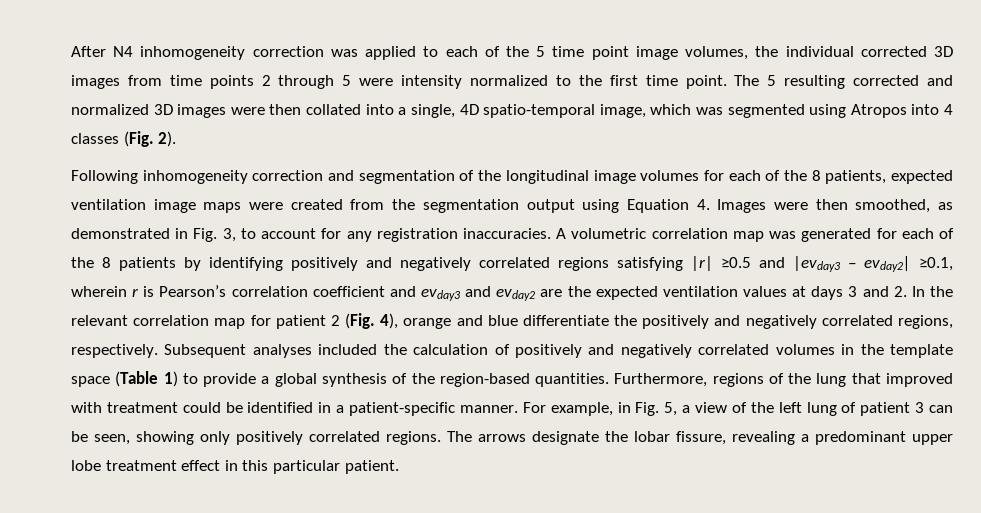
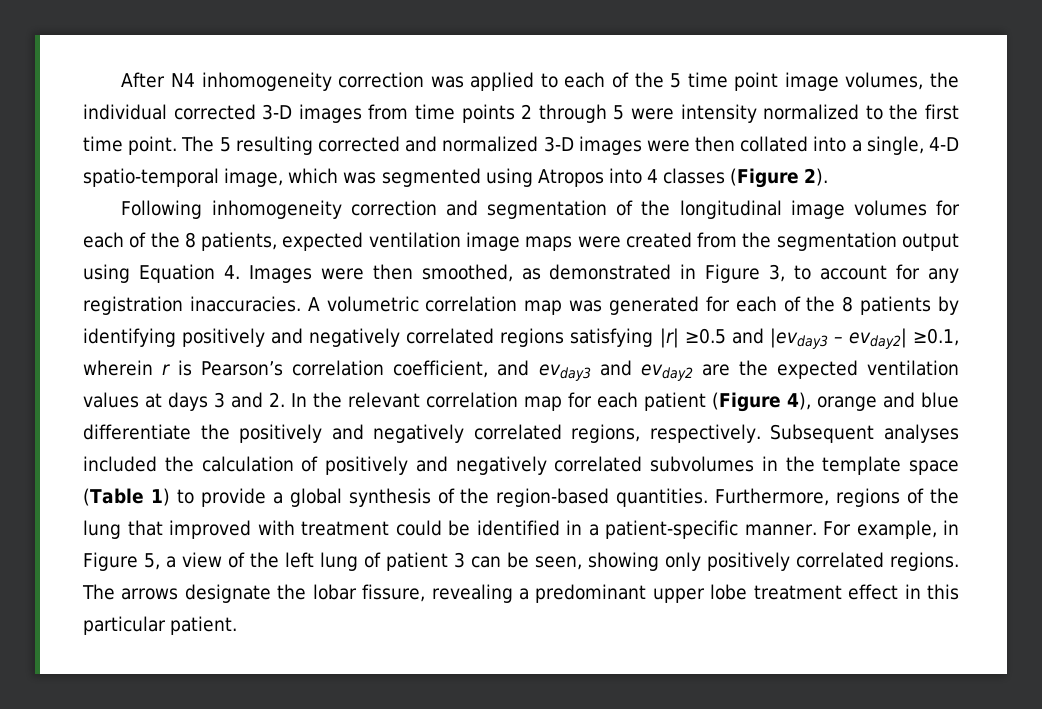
- After N4 inhomogeneity correction was applied to each of the 5 time point image volumes, the individual corrected 3D images from time points 2 through 5 were intensity normalized to the first time point.
+ After N4 inhomogeneity correction was applied to each of the 5 time point image volumes, the individual corrected 3-D images from time points 2 through 5 were intensity normalized to the first time point.
- The 5 resulting corrected and normalized 3D images were then collated into a single, 4D spatio-temporal image, which was segmented using Atropos into 4 classes (Fig. 2).
+ The 5 resulting corrected and normalized 3-D images were then collated into a single, 4-D spatio-temporal image, which was segmented using Atropos into 4 classes (Figure 2).
- Following inhomogeneity correction and segmentation of the longitudinal image volumes for each of the 8 patients, expected ventilation image maps were created from the segmentation output using Equation 4. Images were then smoothed, as demonstrated in Fig. 3, to account for any registration inaccuracies.
+ Following inhomogeneity correction and segmentation of the longitudinal image volumes for each of the 8 patients, expected ventilation image maps were created from the segmentation output using Equation 4. Images were then smoothed, as demonstrated in Figure 3, to account for any registration inaccuracies.
- A volumetric correlation map was generated for each of the 8 patients by identifying positively and negatively correlated regions satisfying |r| ≥0.5 and |evday3 – evday2| ≥0.1, wherein r is Pearson’s correlation coefficient and evday3 and evday2 are the expected ventilation values at days 3 and 2. In the relevant correlation map for patient 2 (Fig. 4), orange and blue differentiate the positively and negatively correlated regions, respectively.
+ A volumetric correlation map was generated for each of the 8 patients by identifying positively and negatively correlated regions satisfying |r| ≥0.5 and |evday3 – evday2| ≥0.1, wherein r is Pearson’s correlation coefficient, and evday3 and evday2 are the expected ventilation values at days 3 and 2. In the relevant correlation map for each patient (Figure 4), orange and blue differentiate the positively and negatively correlated regions, respectively.
- Subsequent analyses included the calculation of positively and negatively correlated volumes in the template space (Table 1) to provide a global synthesis of the region-based quantities.
+ Subsequent analyses included the calculation of positively and negatively correlated subvolumes in the template space (Table 1) to provide a global synthesis of the region-based quantities.
- For example, in Fig. 5, a view of the left lung of patient 3 can be seen, showing only positively correlated regions.
+ For example, in Figure 5, a view of the left lung of patient 3 can be seen, showing only positively correlated regions.

